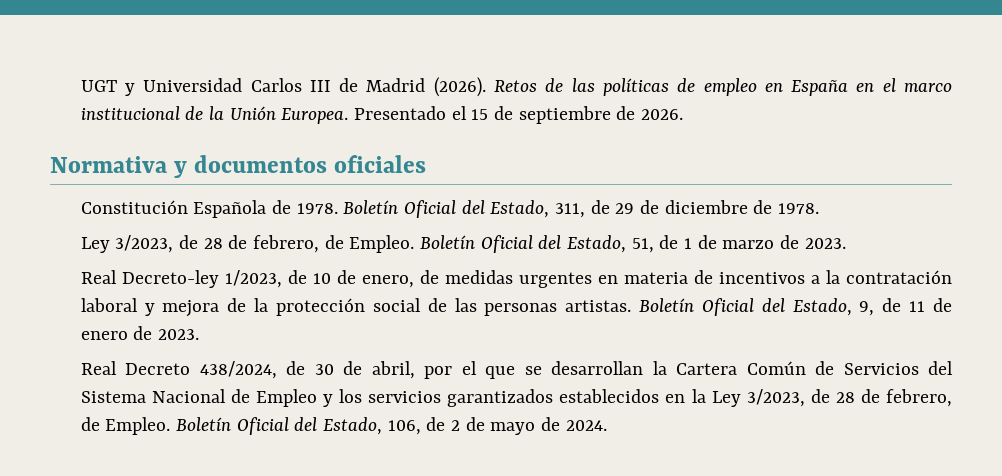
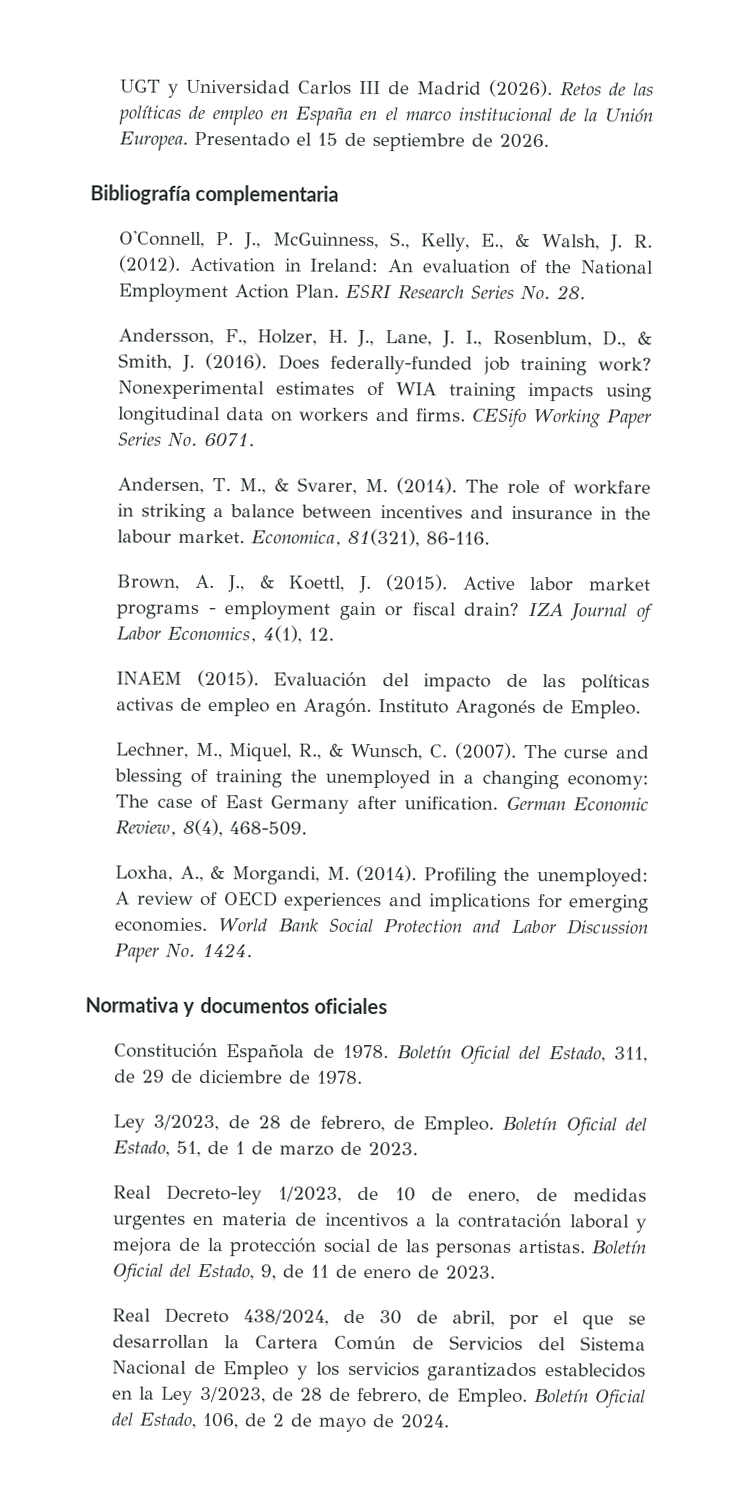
+ Bibliografía complementaria
+ O'Connell, P. J., McGuinness, S., Kelly, E., & Walsh, J. R. (2012). Activation in Ireland: An evaluation of the National Employment Action Plan. ESRI Research Series No. 28.
+ Andersson, F., Holzer, H. J., Lane, J. I., Rosenblum, D., & Smith, J. (2016). Does federally-funded job training work? Nonexperimental estimates of WIA training impacts using longitudinal data on workers and firms. CESifo Working Paper Series No. 6071.
+ Andersen, T. M., & Svarer, M. (2014). The role of workfare in striking a balance between incentives and insurance in the labour market. Economica, 81(321), 86-116.
+ Brown, A. J., & Koettl, J. (2015). Active labor market programs - employment gain or fiscal drain? IZA Journal of Labor Economics, 4(1), 12.
+ INAEM (2015). Evaluación del impacto de las políticas activas de empleo en Aragón. Instituto Aragonés de Empleo.
+ Lechner, M., Miquel, R., & Wunsch, C. (2007). The curse and blessing of training the unemployed in a changing economy: The case of East Germany after unification. German Economic Review, 8(4), 468-509.
+ Loxha, A., & Morgandi, M. (2014). Profiling the unemployed: A review of OECD experiences and implications for emerging economies. World Bank Social Protection and Labor Discussion Paper No. 1424.

